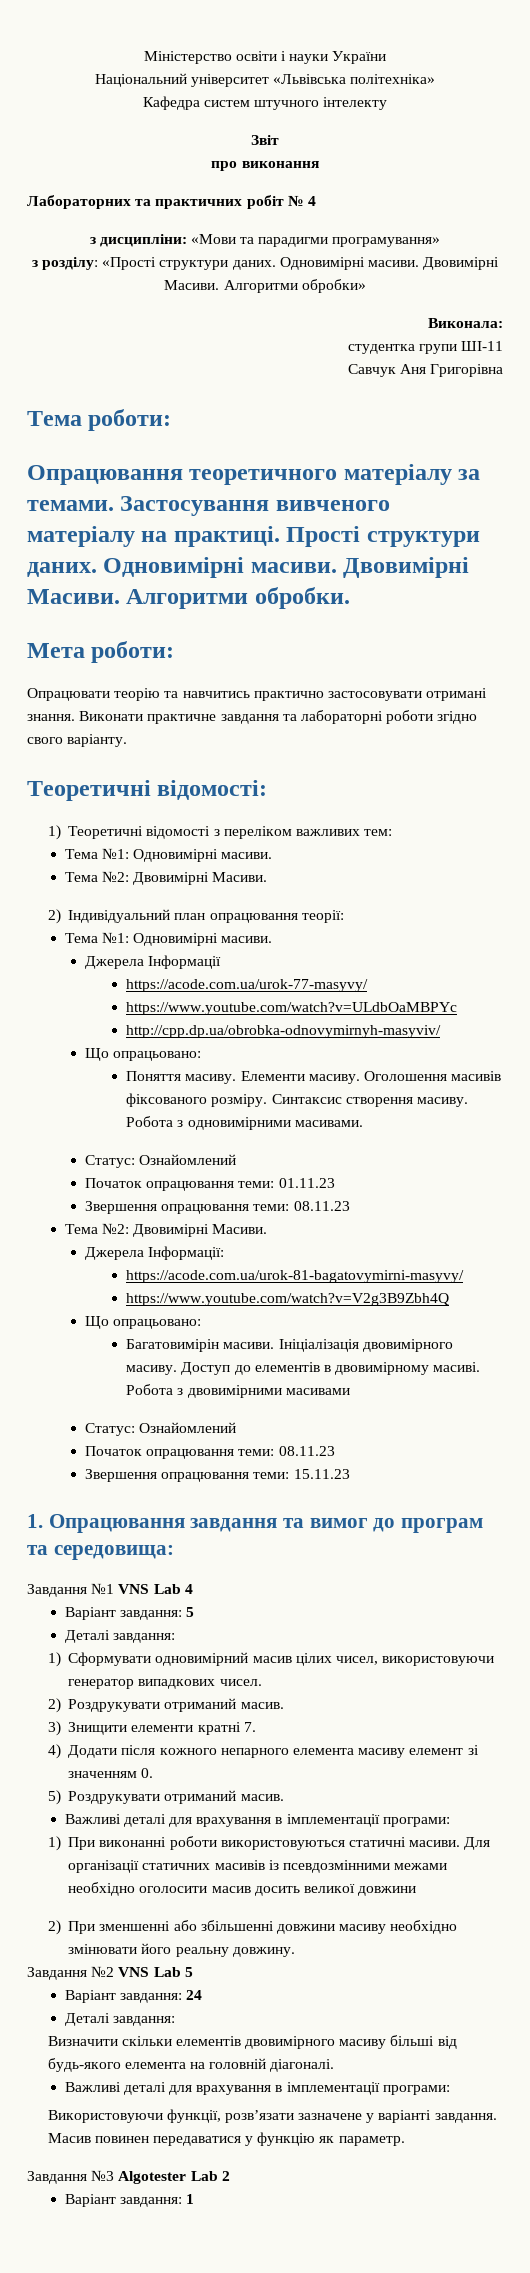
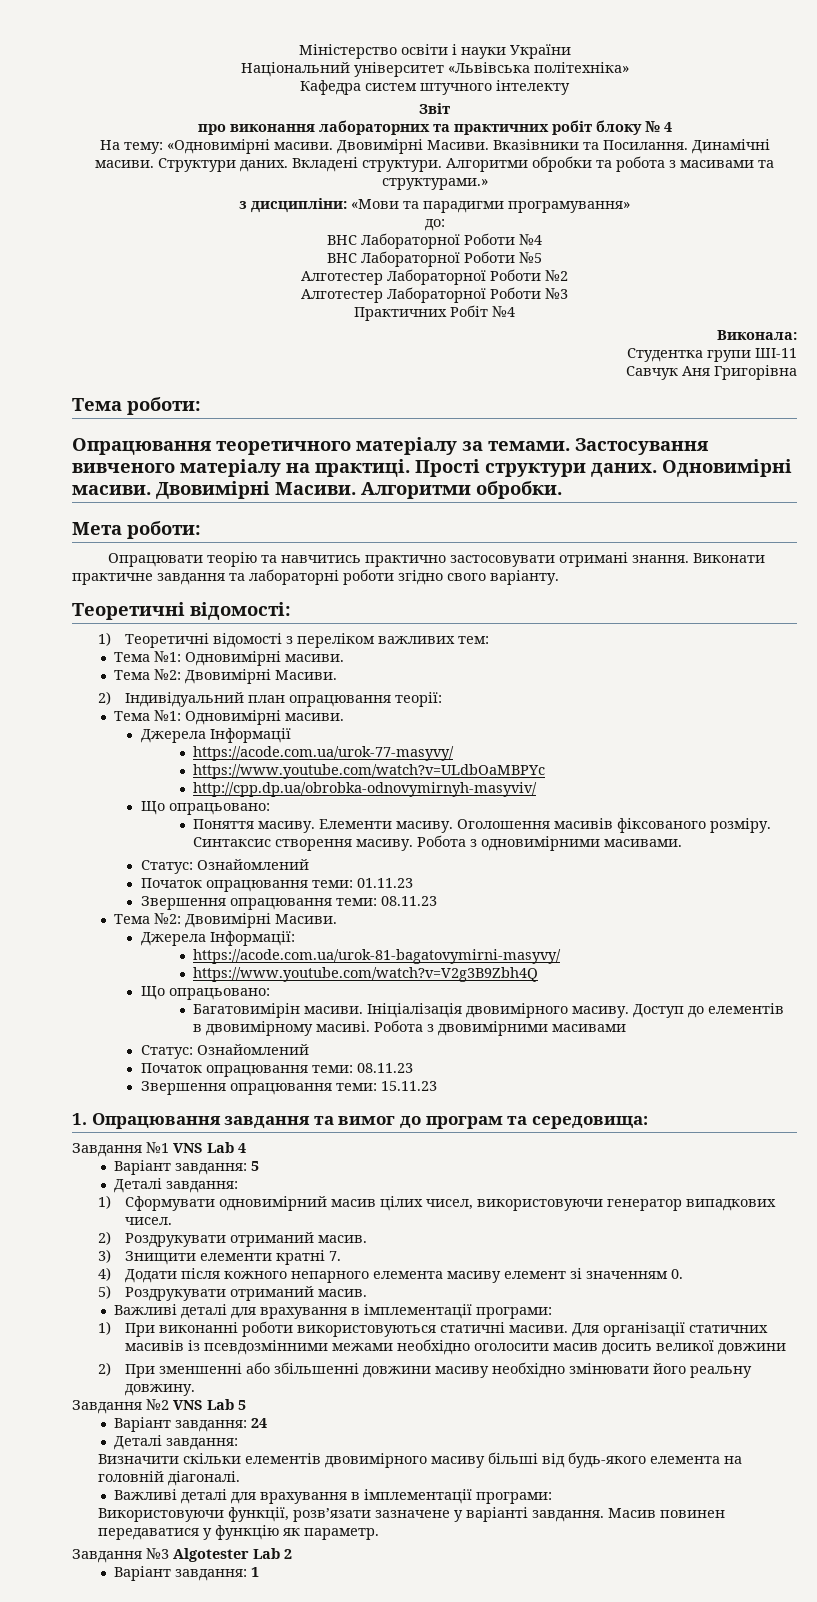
- про виконання
- Лабораторних та практичних робіт № 4
+ про виконання лабораторних та практичних робіт блоку № 4
+ На тему: «Одновимірні масиви. Двовимірні Масиви. Вказівники та Посилання. Динамічні масиви. Структури даних. Вкладені структури. Алгоритми обробки та робота з масивами та структурами.»
- з розділу: «Прості структури даних. Одновимірні масиви. Двовимірні Масиви. Алгоритми обробки»
+ до:
+ ВНС Лабораторної Роботи №4
+ ВНС Лабораторної Роботи №5
+ Алготестер Лабораторної Роботи №2
+ Алготестер Лабораторної Роботи №3
+ Практичних Робіт №4
- студентка групи ШІ-11
+ Студентка групи ШІ-11

